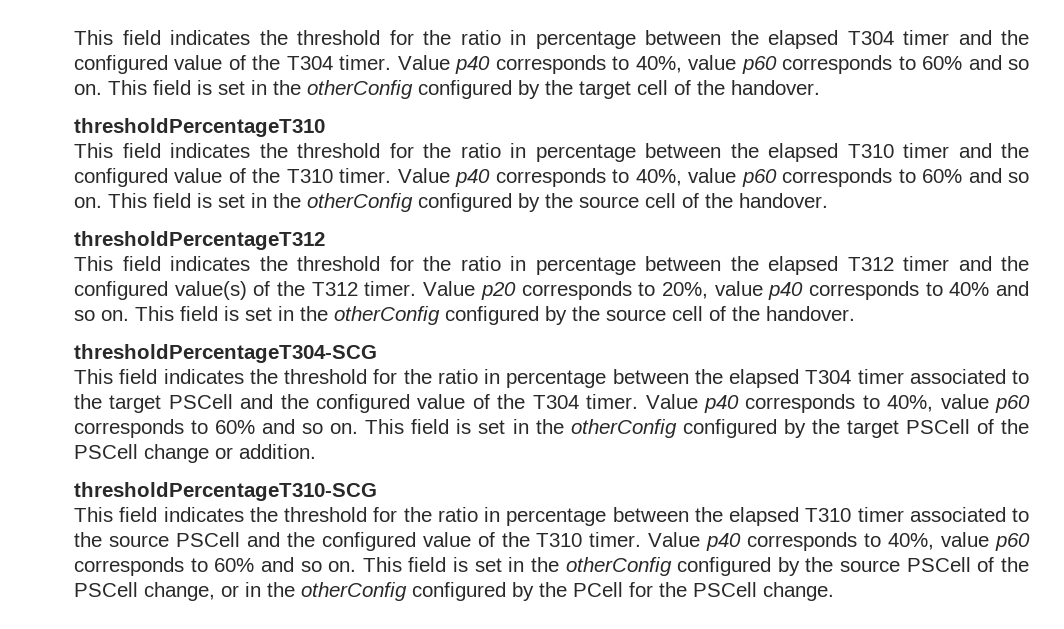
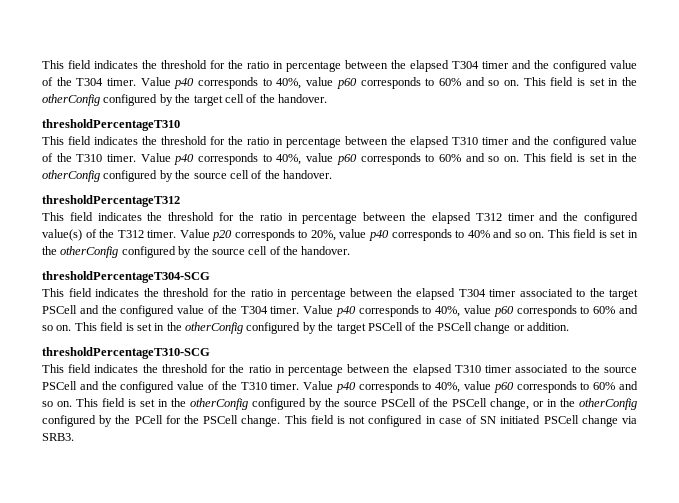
+ This field is not configured in case of SN initiated PSCell change via SRB3.

